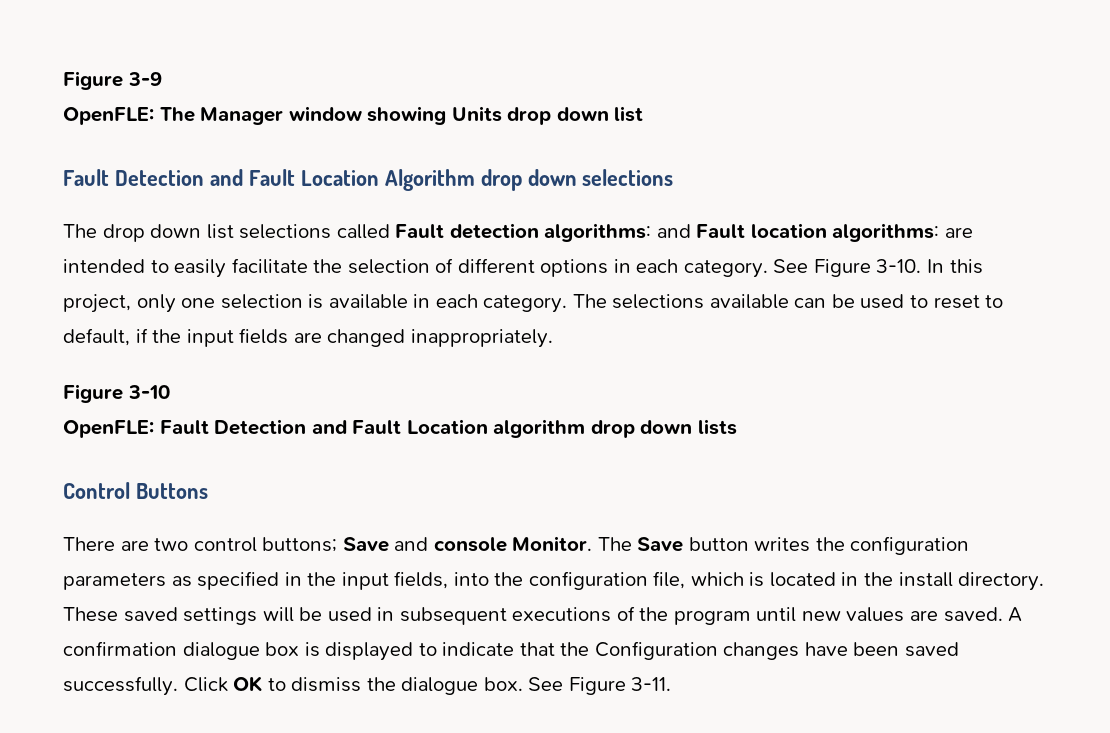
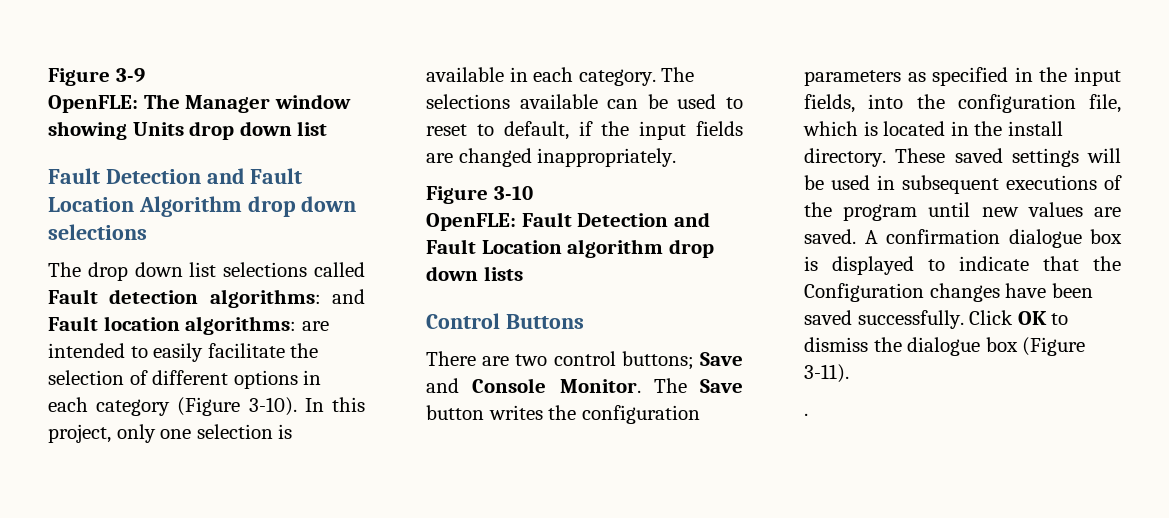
- The drop down list selections called Fault detection algorithms: and Fault location algorithms: are intended to easily facilitate the selection of different options in each category. See Figure 3-10.
+ The drop down list selections called Fault detection algorithms: and Fault location algorithms: are intended to easily facilitate the selection of different options in each category (Figure 3-10).
- There are two control buttons; Save and console Monitor.
+ There are two control buttons; Save and Console Monitor.
- Click OK to dismiss the dialogue box. See Figure 3-11.
+ Click OK to dismiss the dialogue box (Figure 3-11).
+ .

